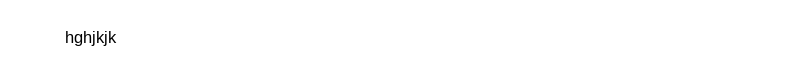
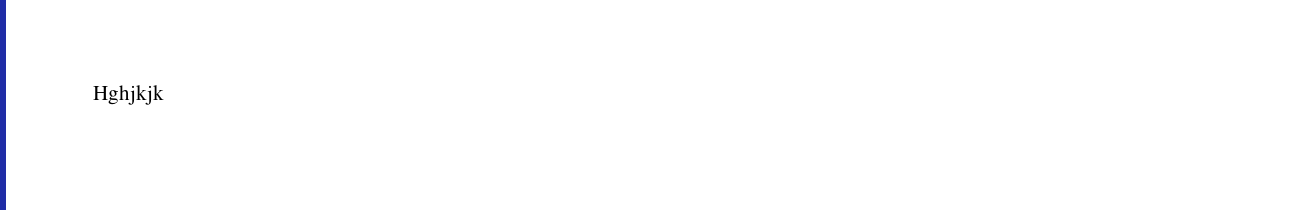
- hghjkjk
+ Hghjkjk

